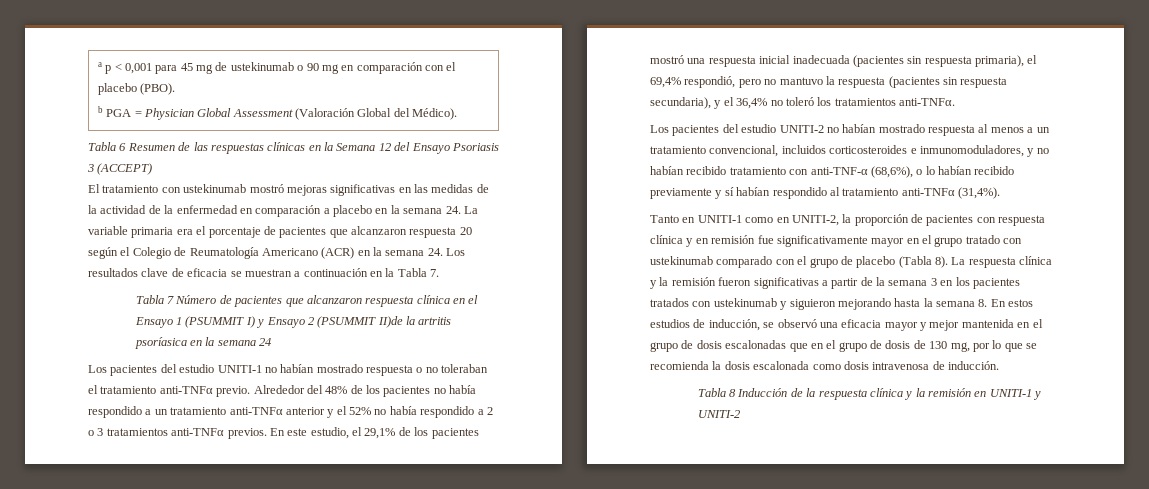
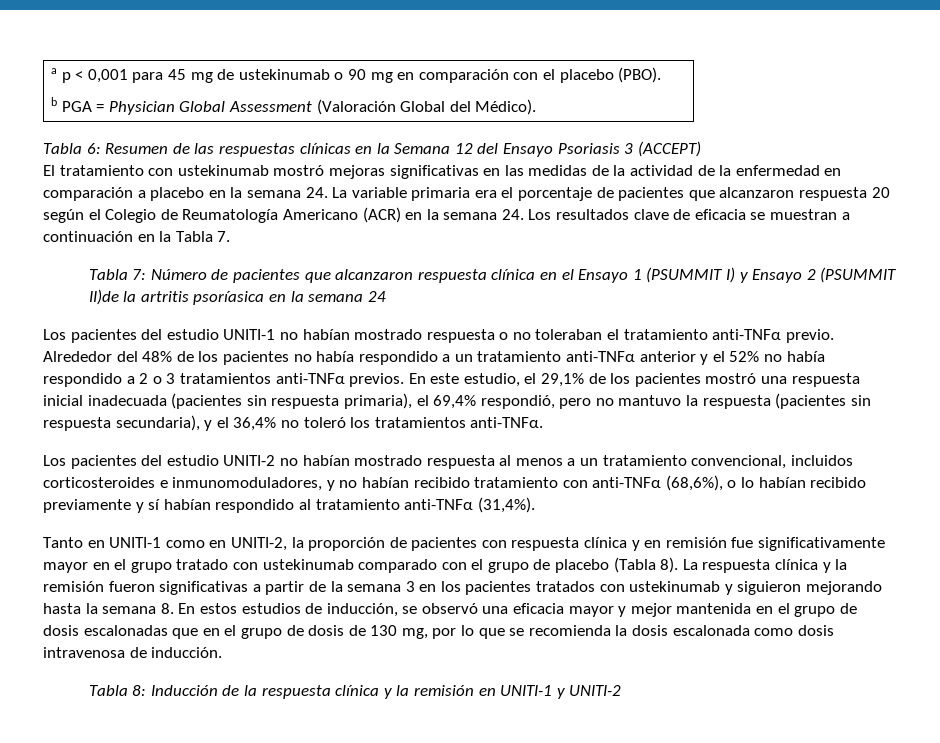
- Tabla 6 Resumen de las respuestas clínicas en la Semana 12 del Ensayo Psoriasis 3 (ACCEPT)
+ Tabla 6: Resumen de las respuestas clínicas en la Semana 12 del Ensayo Psoriasis 3 (ACCEPT)
- Tabla 7 Número de pacientes que alcanzaron respuesta clínica en el Ensayo 1 (PSUMMIT I) y Ensayo 2 (PSUMMIT II)de la artritis psoríasica en la semana 24
+ Tabla 7: Número de pacientes que alcanzaron respuesta clínica en el Ensayo 1 (PSUMMIT I) y Ensayo 2 (PSUMMIT II)de la artritis psoríasica en la semana 24
- Los pacientes del estudio UNITI-2 no habían mostrado respuesta al menos a un tratamiento convencional, incluidos corticosteroides e inmunomoduladores, y no habían recibido tratamiento con anti-TNF-α (68,6%), o lo habían recibido previamente y sí habían respondido al tratamiento anti-TNFα (31,4%).
+ Los pacientes del estudio UNITI-2 no habían mostrado respuesta al menos a un tratamiento convencional, incluidos corticosteroides e inmunomoduladores, y no habían recibido tratamiento con anti-TNFα (68,6%), o lo habían recibido previamente y sí habían respondido al tratamiento anti-TNFα (31,4%).
- Tabla 8 Inducción de la respuesta clínica y la remisión en UNITI-1 y UNITI-2
+ Tabla 8: Inducción de la respuesta clínica y la remisión en UNITI-1 y UNITI-2

